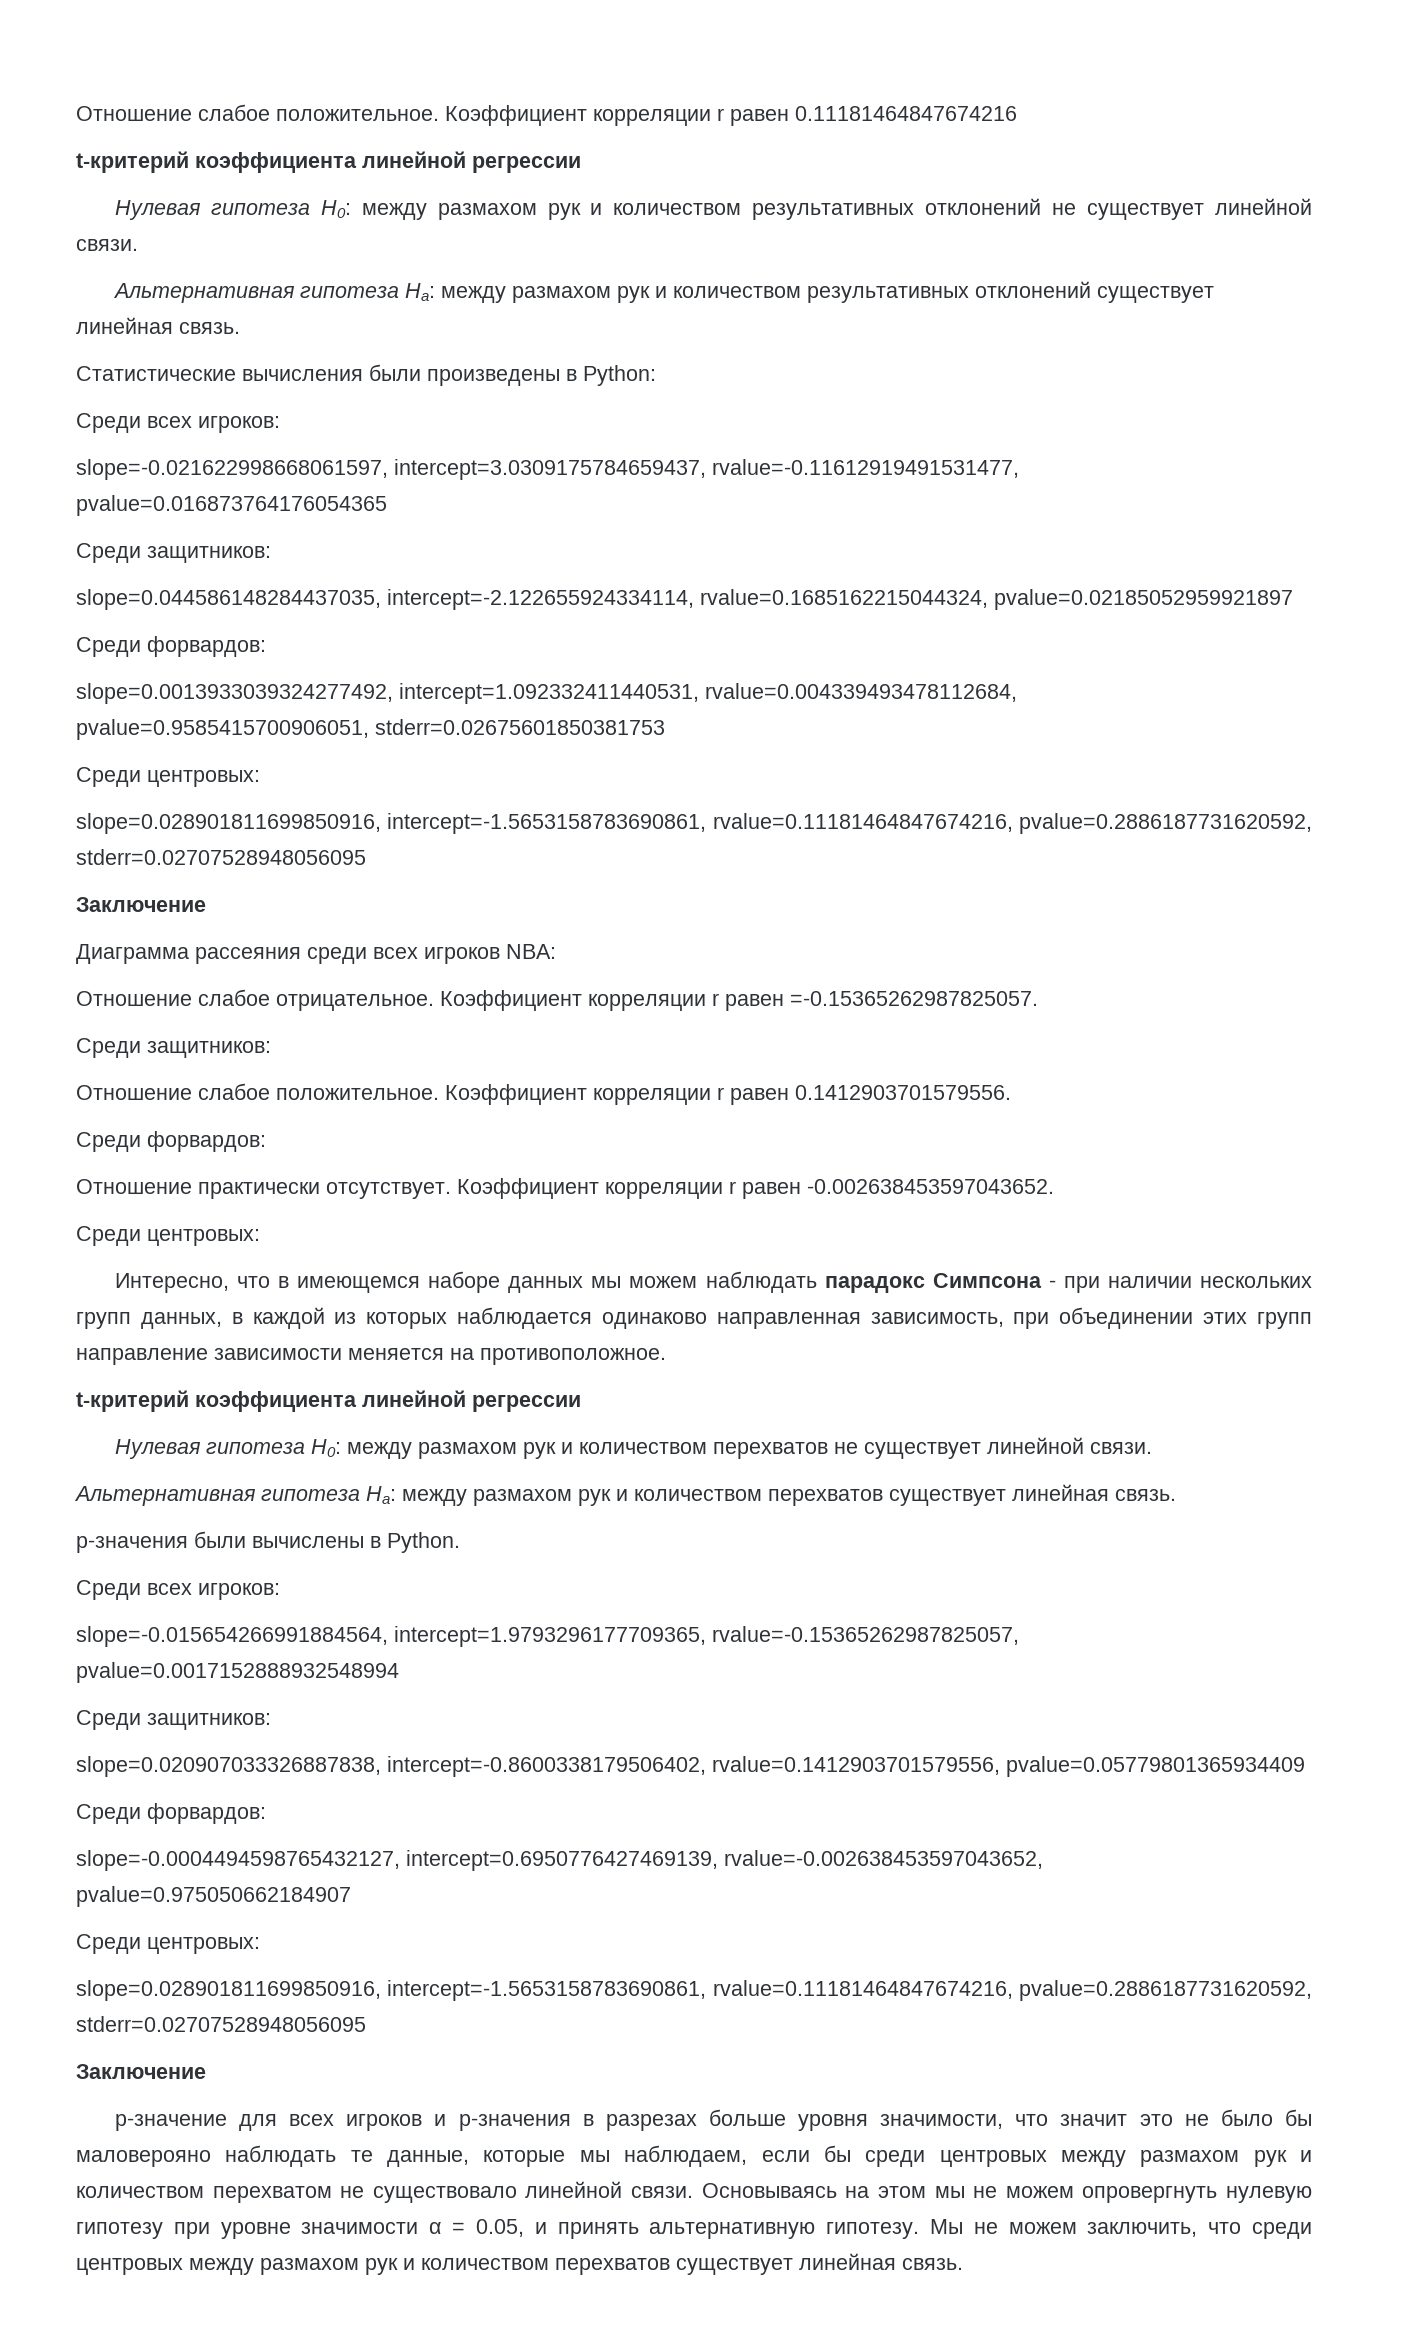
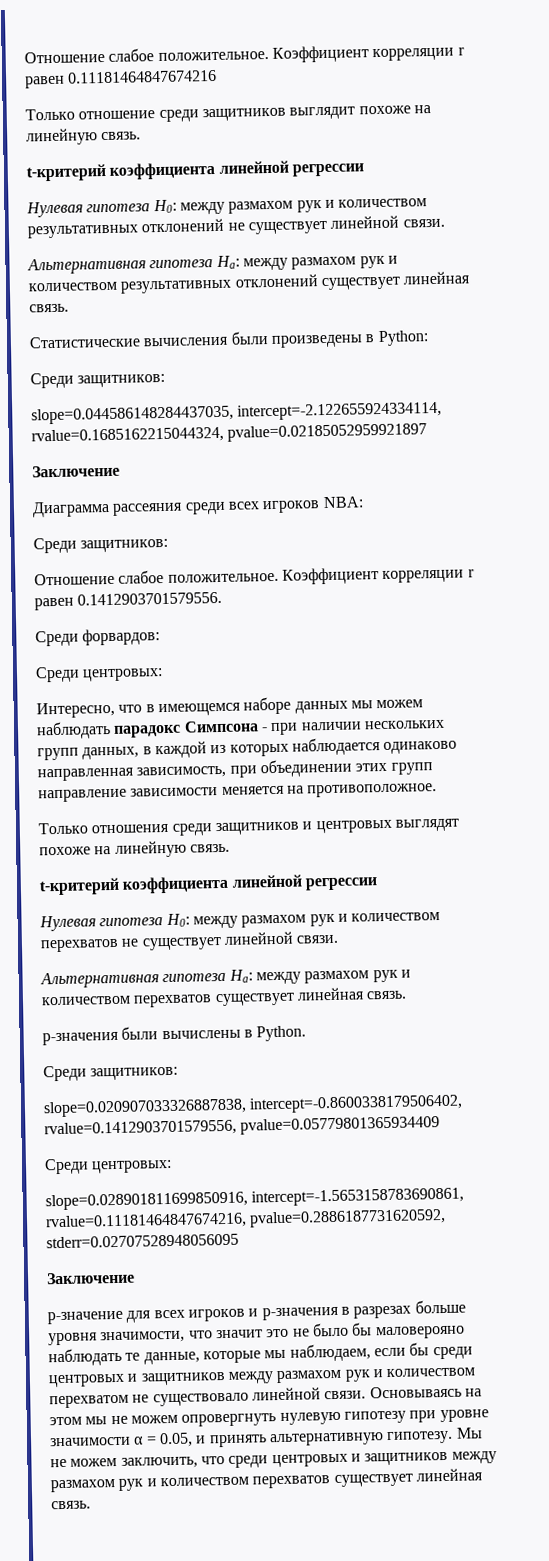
+ Только отношение среди защитников выглядит похоже на линейную связь.
  Статистические вычисления были произведены в Python:
- Среди всех игроков:
- slope=-0.021622998668061597, intercept=3.0309175784659437, rvalue=-0.11612919491531477, pvalue=0.016873764176054365
  slope=0.044586148284437035, intercept=-2.122655924334114, rvalue=0.1685162215044324, pvalue=0.02185052959921897
- Среди форвардов:
- slope=0.0013933039324277492, intercept=1.092332411440531, rvalue=0.004339493478112684, pvalue=0.9585415700906051, stderr=0.02675601850381753
- Среди центровых:
- slope=0.028901811699850916, intercept=-1.5653158783690861, rvalue=0.11181464847674216, pvalue=0.2886187731620592, stderr=0.02707528948056095
- Отношение слабое отрицательное. Коэффициент корреляции r равен =-0.15365262987825057.
- Отношение практически отсутствует. Коэффициент корреляции r равен -0.002638453597043652.
+ Только отношения среди защитников и центровых выглядят похоже на линейную связь.
  p-значения были вычислены в Python.
- Среди всех игроков:
- slope=-0.015654266991884564, intercept=1.9793296177709365, rvalue=-0.15365262987825057, pvalue=0.0017152888932548994
  slope=0.020907033326887838, intercept=-0.8600338179506402, rvalue=0.1412903701579556, pvalue=0.05779801365934409
- Среди форвардов:
- slope=-0.0004494598765432127, intercept=0.6950776427469139, rvalue=-0.002638453597043652, pvalue=0.975050662184907
- p-значение для всех игроков и p-значения в разрезах больше уровня значимости, что значит это не было бы маловерояно наблюдать те данные, которые мы наблюдаем, если бы среди центровых между размахом рук и количеством перехватом не существовало линейной связи.
+ p-значение для всех игроков и p-значения в разрезах больше уровня значимости, что значит это не было бы маловерояно наблюдать те данные, которые мы наблюдаем, если бы среди центровых и защитников между размахом рук и количеством перехватом не существовало линейной связи.
- Мы не можем заключить, что среди центровых между размахом рук и количеством перехватов существует линейная связь.
+ Мы не можем заключить, что среди центровых и защитников между размахом рук и количеством перехватов существует линейная связь.

